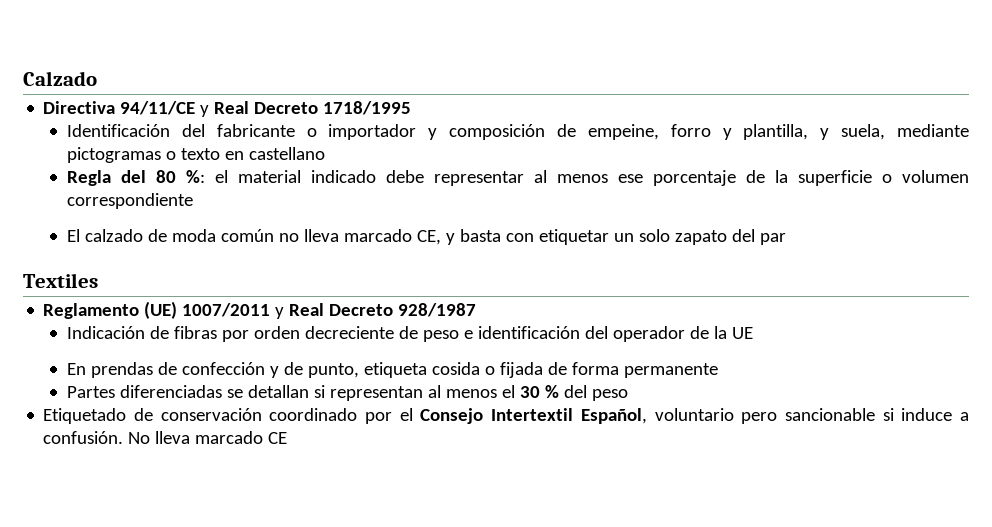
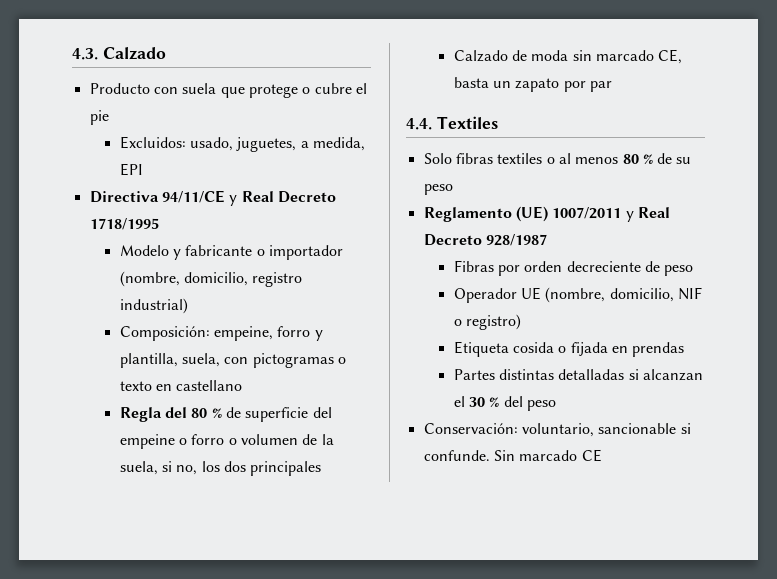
- Calzado
+ 4.3. Calzado
+ Producto con suela que protege o cubre el pie
+ Excluidos: usado, juguetes, a medida, EPI
- Identificación del fabricante o importador y composición de empeine, forro y plantilla, y suela, mediante pictogramas o texto en castellano
+ Modelo y fabricante o importador (nombre, domicilio, registro industrial)
+ Composición: empeine, forro y plantilla, suela, con pictogramas o texto en castellano
- Regla del 80 %: el material indicado debe representar al menos ese porcentaje de la superficie o volumen correspondiente
- El calzado de moda común no lleva marcado CE, y basta con etiquetar un solo zapato del par
- Textiles
+ Regla del 80 % de superficie del empeine o forro o volumen de la suela, si no, los dos principales
+ Calzado de moda sin marcado CE, basta un zapato por par
+ 4.4. Textiles
+ Solo fibras textiles o al menos 80 % de su peso
- Indicación de fibras por orden decreciente de peso e identificación del operador de la UE
- En prendas de confección y de punto, etiqueta cosida o fijada de forma permanente
- Partes diferenciadas se detallan si representan al menos el 30 % del peso
+ Fibras por orden decreciente de peso
+ Operador UE (nombre, domicilio, NIF o registro)
+ Etiqueta cosida o fijada en prendas
+ Partes distintas detalladas si alcanzan el 30 % del peso
- Etiquetado de conservación coordinado por el Consejo Intertextil Español, voluntario pero sancionable si induce a confusión. No lleva marcado CE
+ Conservación: voluntario, sancionable si confunde. Sin marcado CE

